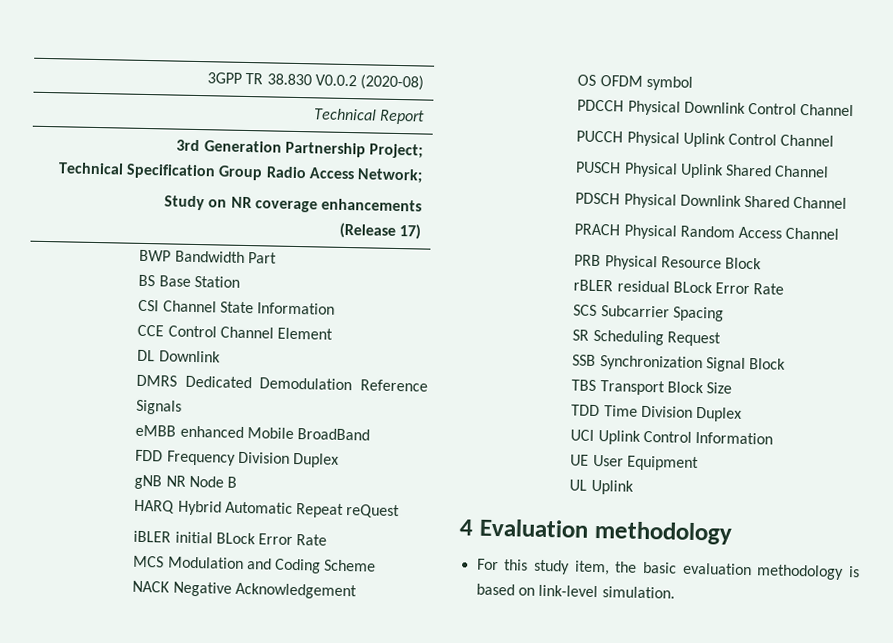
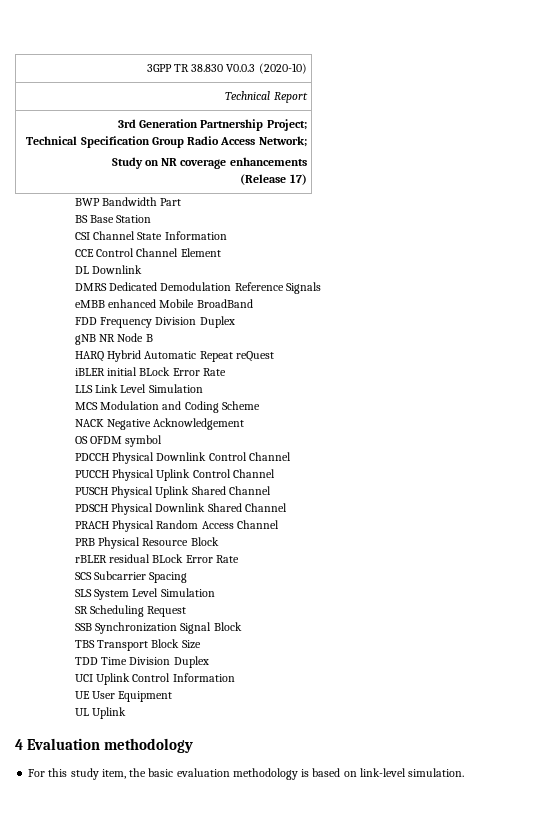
- 3GPP TR 38.830 V0.0.2 (2020-08)
+ 3GPP TR 38.830 V0.0.3 (2020-10)
+ LLS Link Level Simulation
+ SLS System Level Simulation

